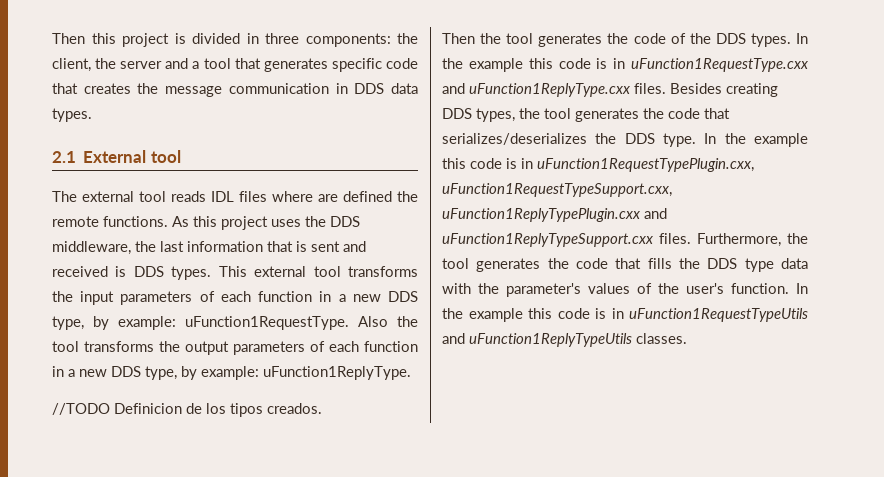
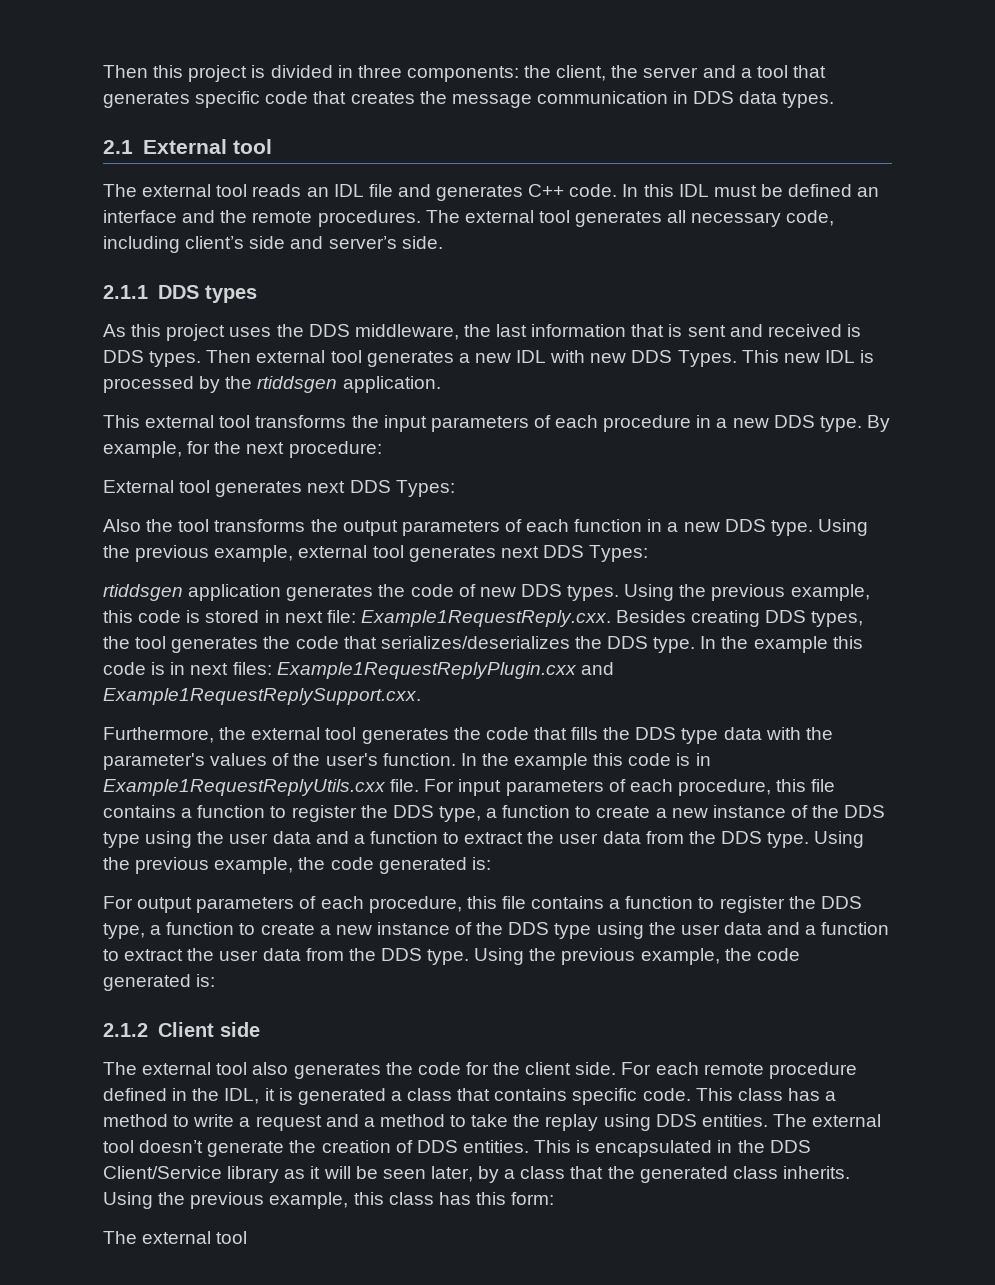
- The external tool reads IDL files where are defined the remote functions. As this project uses the DDS middleware, the last information that is sent and received is DDS types. This external tool transforms the input parameters of each function in a new DDS type, by example: uFunction1RequestType. Also the tool transforms the output parameters of each function in a new DDS type, by example: uFunction1ReplyType.
- //TODO Definicion de los tipos creados.
- Then the tool generates the code of the DDS types. In the example this code is in uFunction1RequestType.cxx and uFunction1ReplyType.cxx files. Besides creating DDS types, the tool generates the code that serializes/deserializes the DDS type.
+ The external tool reads an IDL file and generates C++ code. In this IDL must be defined an interface and the remote procedures. The external tool generates all necessary code, including client’s side and server’s side.
+ 2.1.1 DDS types
+ As this project uses the DDS middleware, the last information that is sent and received is DDS types. Then external tool generates a new IDL with new DDS Types. This new IDL is processed by the rtiddsgen application.
+ This external tool transforms the input parameters of each procedure in a new DDS type. By example, for the next procedure:
+ External tool generates next DDS Types:
+ Also the tool transforms the output parameters of each function in a new DDS type. Using the previous example, external tool generates next DDS Types:
+ rtiddsgen application generates the code of new DDS types. Using the previous example, this code is stored in next file: Example1RequestReply.cxx. Besides creating DDS types, the tool generates the code that serializes/deserializes the DDS type.
- In the example this code is in uFunction1RequestTypePlugin.cxx, uFunction1RequestTypeSupport.cxx, uFunction1ReplyTypePlugin.cxx and uFunction1ReplyTypeSupport.cxx files. Furthermore, the tool generates the code that fills the DDS type data with the parameter's values of the user's function.
+ In the example this code is in next files: Example1RequestReplyPlugin.cxx and Example1RequestReplySupport.cxx.
+ Furthermore, the external tool generates the code that fills the DDS type data with the parameter's values of the user's function.
- In the example this code is in uFunction1RequestTypeUtils and uFunction1ReplyTypeUtils classes.
+ In the example this code is in Example1RequestReplyUtils.cxx file. For input parameters of each procedure, this file contains a function to register the DDS type, a function to create a new instance of the DDS type using the user data and a function to extract the user data from the DDS type. Using the previous example, the code generated is:
+ For output parameters of each procedure, this file contains a function to register the DDS type, a function to create a new instance of the DDS type using the user data and a function to extract the user data from the DDS type. Using the previous example, the code generated is:
+ 2.1.2 Client side
+ The external tool also generates the code for the client side. For each remote procedure defined in the IDL, it is generated a class that contains specific code. This class has a method to write a request and a method to take the replay using DDS entities. The external tool doesn’t generate the creation of DDS entities. This is encapsulated in the DDS Client/Service library as it will be seen later, by a class that the generated class inherits. Using the previous example, this class has this form:
+ The external tool

